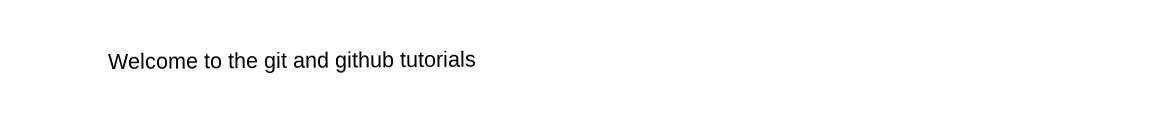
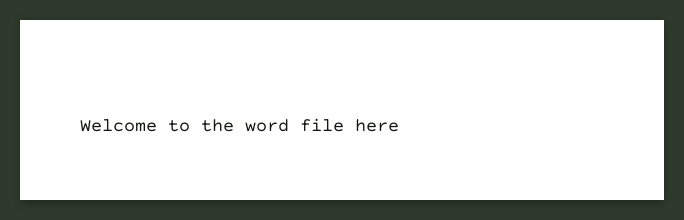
- Welcome to the git and github tutorials
+ Welcome to the word file here

